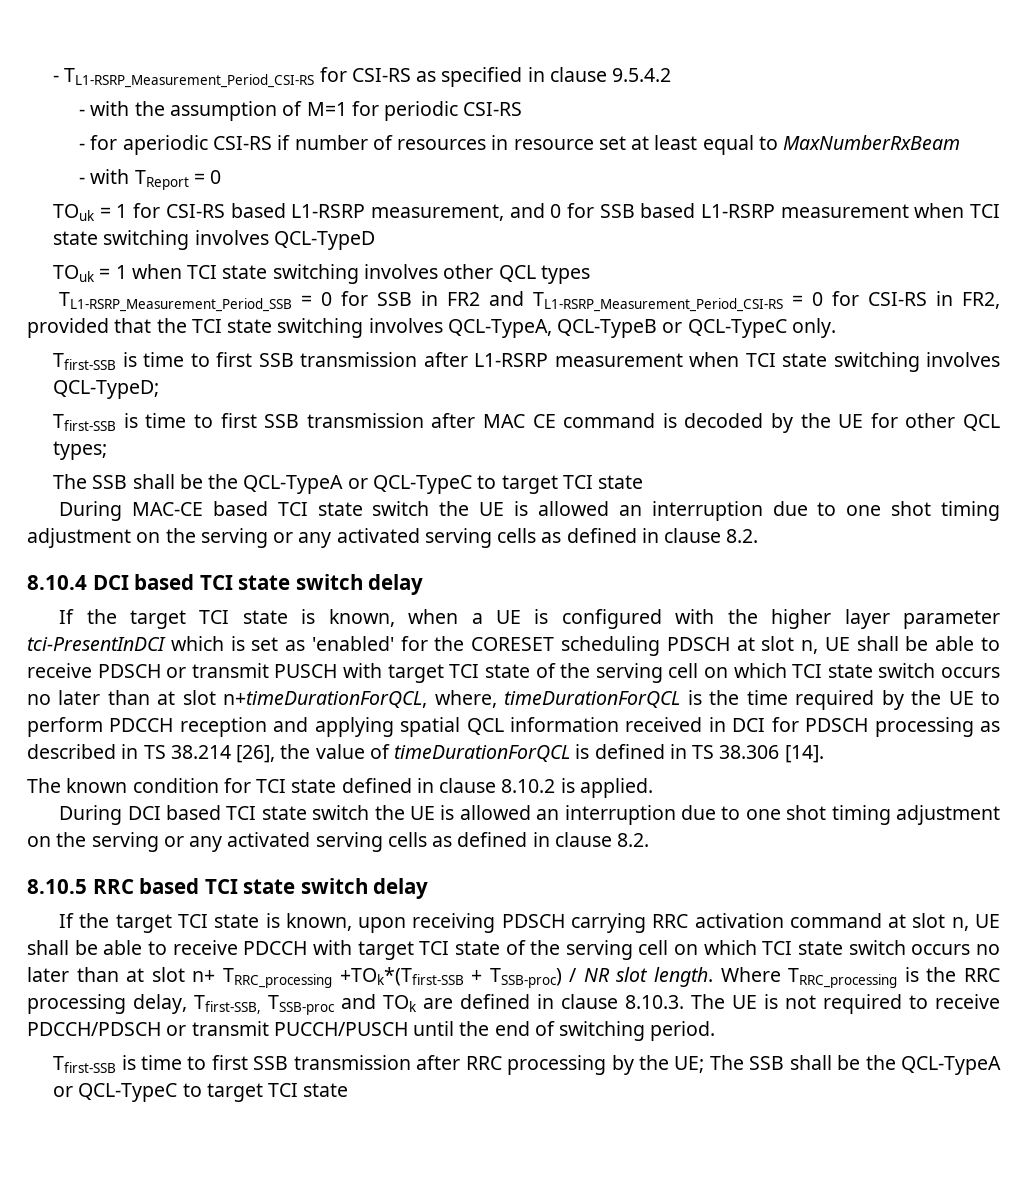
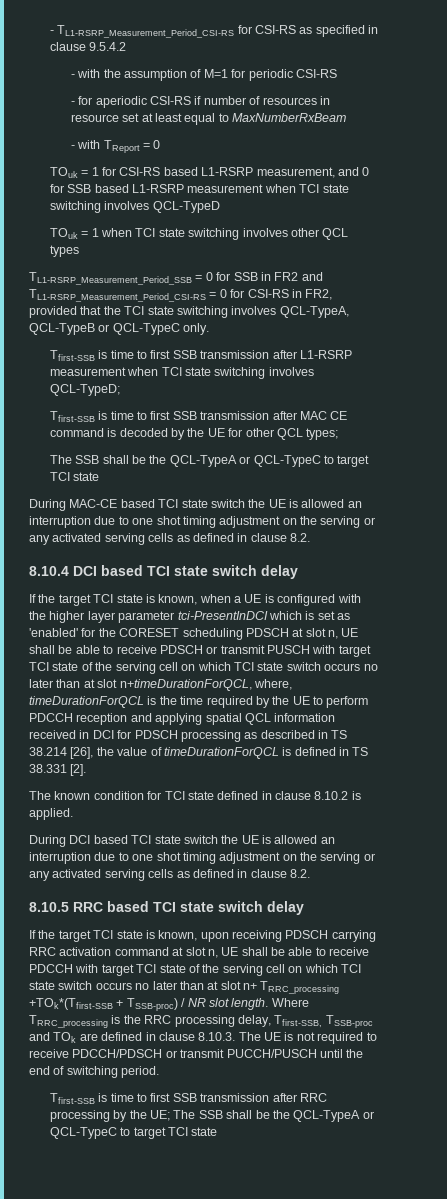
- If the target TCI state is known, when a UE is configured with the higher layer parameter tci-PresentInDCI which is set as 'enabled' for the CORESET scheduling PDSCH at slot n, UE shall be able to receive PDSCH or transmit PUSCH with target TCI state of the serving cell on which TCI state switch occurs no later than at slot n+timeDurationForQCL, where, timeDurationForQCL is the time required by the UE to perform PDCCH reception and applying spatial QCL information received in DCI for PDSCH processing as described in TS 38.214 [26], the value of timeDurationForQCL is defined in TS 38.306 [14].
+ If the target TCI state is known, when a UE is configured with the higher layer parameter tci-PresentInDCI which is set as 'enabled' for the CORESET scheduling PDSCH at slot n, UE shall be able to receive PDSCH or transmit PUSCH with target TCI state of the serving cell on which TCI state switch occurs no later than at slot n+timeDurationForQCL, where, timeDurationForQCL is the time required by the UE to perform PDCCH reception and applying spatial QCL information received in DCI for PDSCH processing as described in TS 38.214 [26], the value of timeDurationForQCL is defined in TS 38.331 [2].

